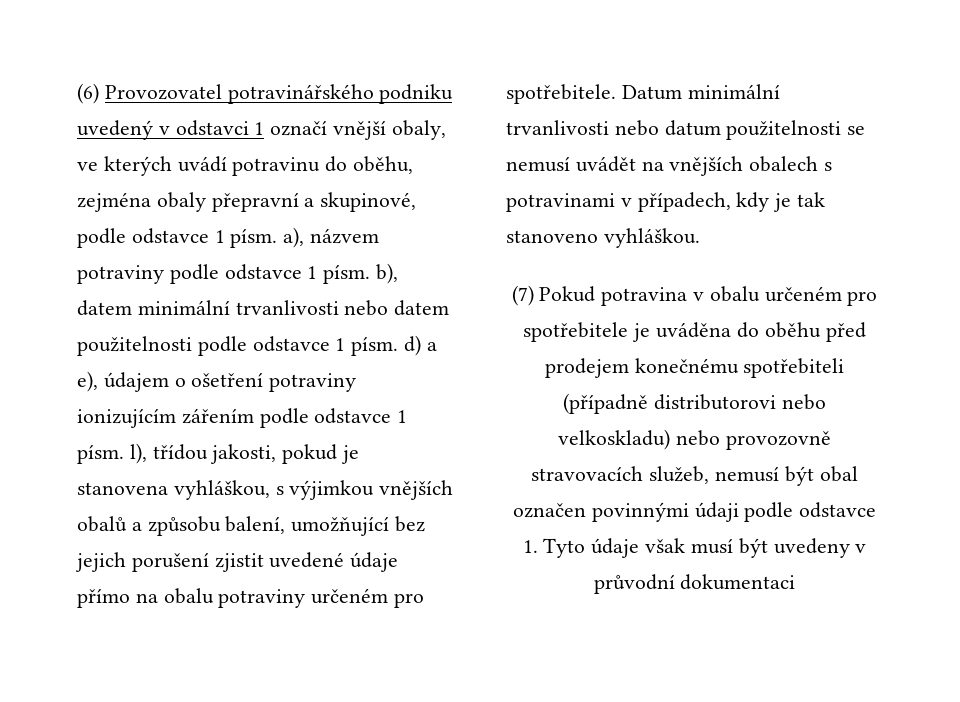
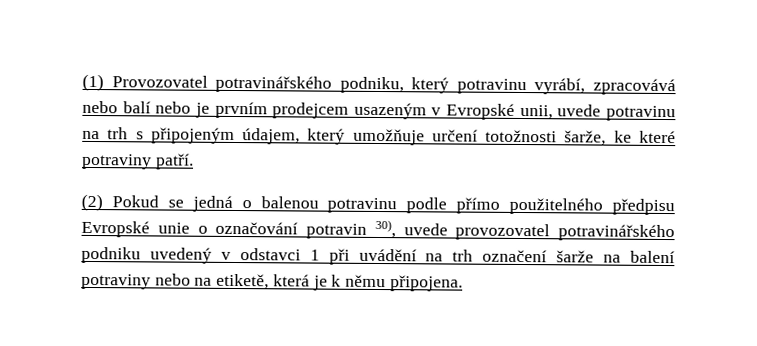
- (6) Provozovatel potravinářského podniku uvedený v odstavci 1 označí vnější obaly, ve kterých uvádí potravinu do oběhu, zejména obaly přepravní a skupinové, podle odstavce 1 písm. a), názvem potraviny podle odstavce 1 písm. b), datem minimální trvanlivosti nebo datem použitelnosti podle odstavce 1 písm. d) a e), údajem o ošetření potraviny ionizujícím zářením podle odstavce 1 písm. l), třídou jakosti, pokud je stanovena vyhláškou, s výjimkou vnějších obalů a způsobu balení, umožňující bez jejich porušení zjistit uvedené údaje přímo na obalu potraviny určeném pro spotřebitele. Datum minimální trvanlivosti nebo datum použitelnosti se nemusí uvádět na vnějších obalech s potravinami v případech, kdy je tak stanoveno vyhláškou.
- (7) Pokud potravina v obalu určeném pro spotřebitele je uváděna do oběhu před prodejem konečnému spotřebiteli (případně distributorovi nebo velkoskladu) nebo provozovně stravovacích služeb, nemusí být obal označen povinnými údaji podle odstavce 1. Tyto údaje však musí být uvedeny v průvodní dokumentaci
+ (1) Provozovatel potravinářského podniku, který potravinu vyrábí, zpracovává nebo balí nebo je prvním prodejcem usazeným v Evropské unii, uvede potravinu na trh s připojeným údajem, který umožňuje určení totožnosti šarže, ke které potraviny patří.
+ (2) Pokud se jedná o balenou potravinu podle přímo použitelného předpisu Evropské unie o označování potravin 30), uvede provozovatel potravinářského podniku uvedený v odstavci 1 při uvádění na trh označení šarže na balení potraviny nebo na etiketě, která je k němu připojena.

